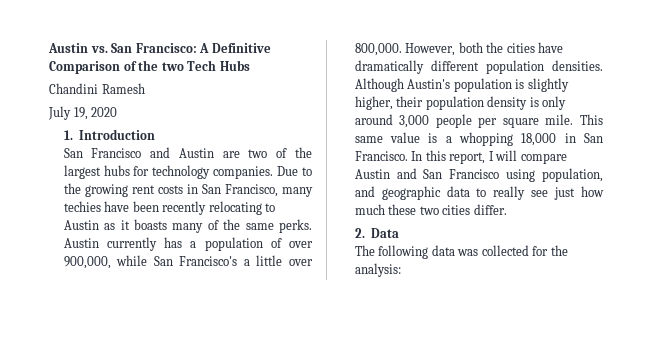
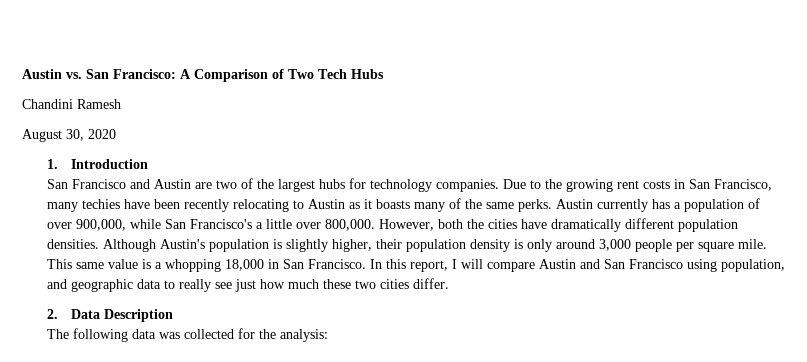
- Austin vs. San Francisco: A Definitive Comparison of the two Tech Hubs
+ Austin vs. San Francisco: A Comparison of Two Tech Hubs
- July 19, 2020
+ August 30, 2020
- 2. Data
+ 2. Data Description

